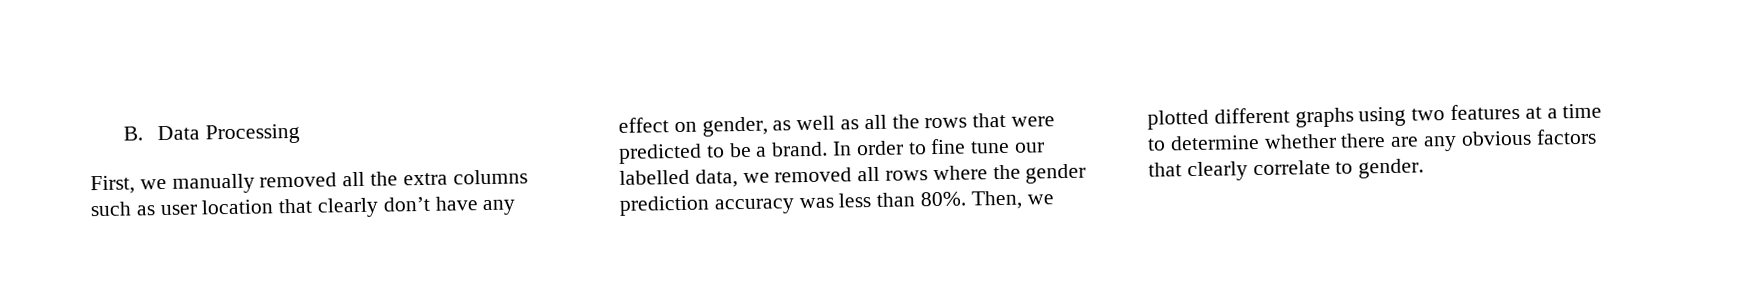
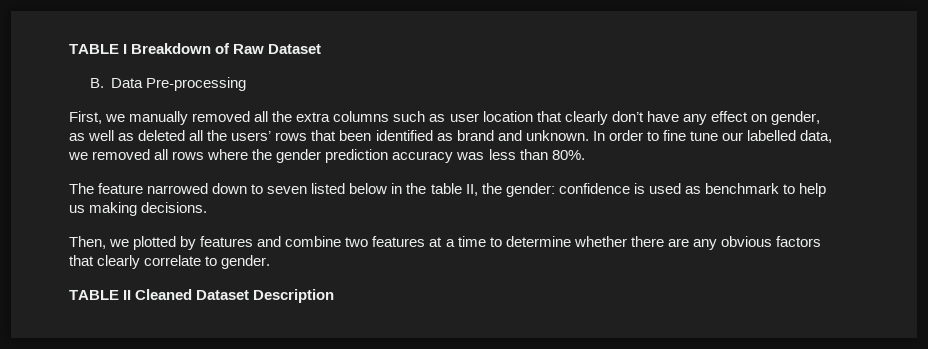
+ TABLE I Breakdown of Raw Dataset
- B. Data Processing
+ B. Data Pre-processing
- First, we manually removed all the extra columns such as user location that clearly don’t have any effect on gender, as well as all the rows that were predicted to be a brand.
+ First, we manually removed all the extra columns such as user location that clearly don’t have any effect on gender, as well as deleted all the users’ rows that been identified as brand and unknown.
- In order to fine tune our labelled data, we removed all rows where the gender prediction accuracy was less than 80%. Then, we plotted different graphs using two features at a time to determine whether there are any obvious factors that clearly correlate to gender.
+ In order to fine tune our labelled data, we removed all rows where the gender prediction accuracy was less than 80%.
+ The feature narrowed down to seven listed below in the table II, the gender: confidence is used as benchmark to help us making decisions.
+ Then, we plotted by features and combine two features at a time to determine whether there are any obvious factors that clearly correlate to gender.
+ TABLE II Cleaned Dataset Description

